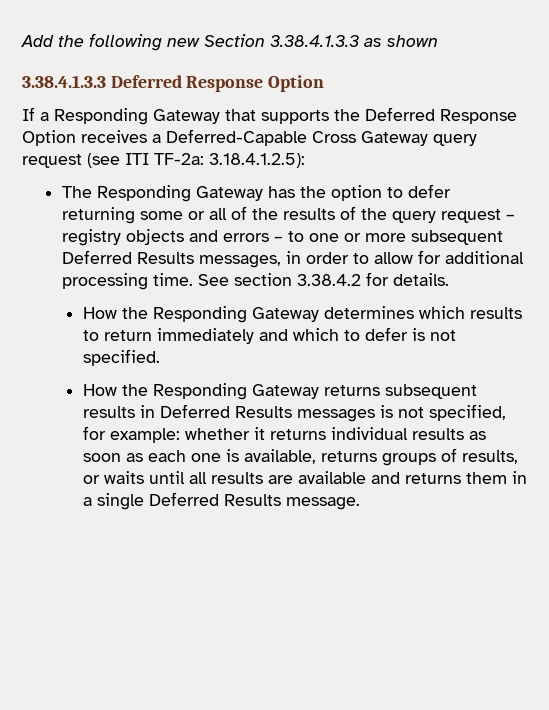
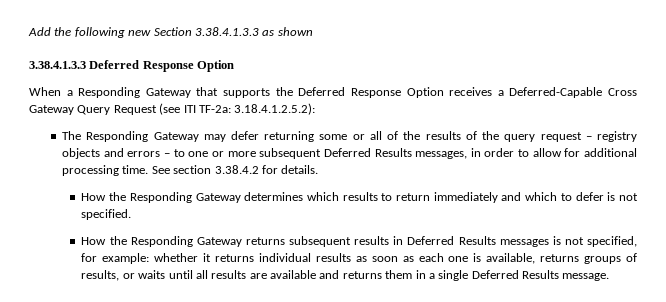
- If a Responding Gateway that supports the Deferred Response Option receives a Deferred-Capable Cross Gateway query request (see ITI TF-2a: 3.18.4.1.2.5):
+ When a Responding Gateway that supports the Deferred Response Option receives a Deferred-Capable Cross Gateway Query Request (see ITI TF-2a: 3.18.4.1.2.5.2):
- The Responding Gateway has the option to defer returning some or all of the results of the query request – registry objects and errors – to one or more subsequent Deferred Results messages, in order to allow for additional processing time.
+ The Responding Gateway may defer returning some or all of the results of the query request – registry objects and errors – to one or more subsequent Deferred Results messages, in order to allow for additional processing time.

